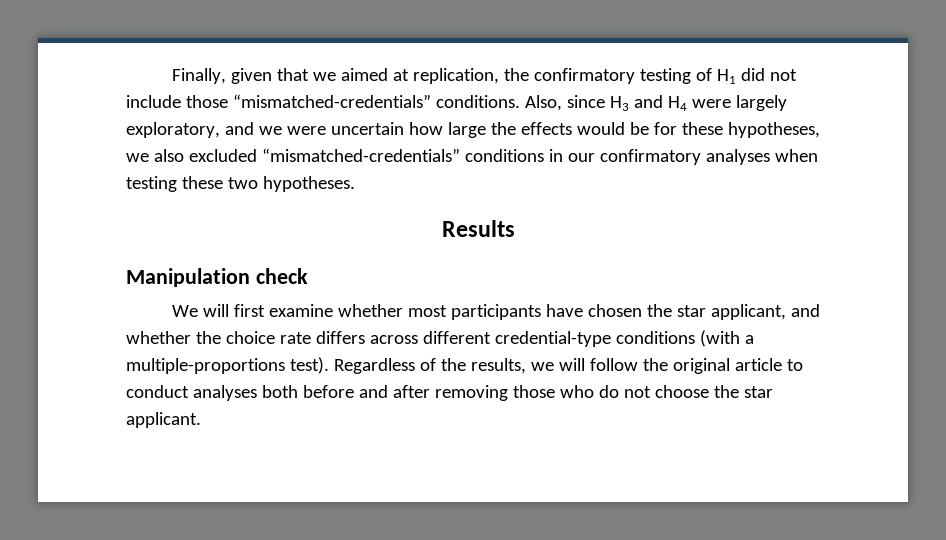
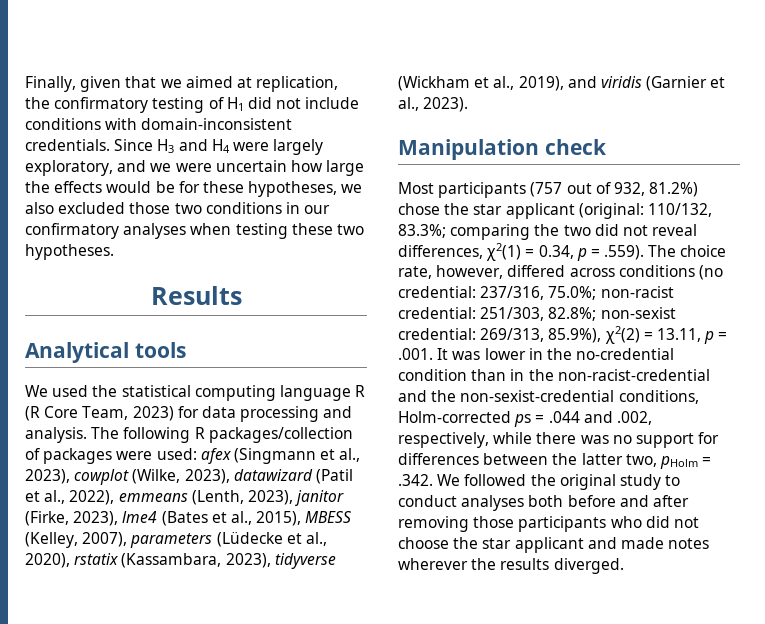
- Finally, given that we aimed at replication, the confirmatory testing of H1 did not include those “mismatched-credentials” conditions. Also, since H3 and H4 were largely exploratory, and we were uncertain how large the effects would be for these hypotheses, we also excluded “mismatched-credentials” conditions in our confirmatory analyses when testing these two hypotheses.
+ Finally, given that we aimed at replication, the confirmatory testing of H1 did not include conditions with domain-inconsistent credentials. Since H3 and H4 were largely exploratory, and we were uncertain how large the effects would be for these hypotheses, we also excluded those two conditions in our confirmatory analyses when testing these two hypotheses.
+ Analytical tools
+ We used the statistical computing language R (R Core Team, 2023) for data processing and analysis. The following R packages/collection of packages were used: afex (Singmann et al., 2023), cowplot (Wilke, 2023), datawizard (Patil et al., 2022), emmeans (Lenth, 2023), janitor (Firke, 2023), lme4 (Bates et al., 2015), MBESS (Kelley, 2007), parameters (Lüdecke et al., 2020), rstatix (Kassambara, 2023), tidyverse (Wickham et al., 2019), and viridis (Garnier et al., 2023).
  Manipulation check
- We will first examine whether most participants have chosen the star applicant, and whether the choice rate differs across different credential-type conditions (with a multiple-proportions test). Regardless of the results, we will follow the original article to conduct analyses both before and after removing those who do not choose the star applicant.
+ Most participants (757 out of 932, 81.2%) chose the star applicant (original: 110/132, 83.3%; comparing the two did not reveal differences, χ2(1) = 0.34, p = .559). The choice rate, however, differed across conditions (no credential: 237/316, 75.0%; non-racist credential: 251/303, 82.8%; non-sexist credential: 269/313, 85.9%), χ2(2) = 13.11, p = .001. It was lower in the no-credential condition than in the non-racist-credential and the non-sexist-credential conditions, Holm-corrected ps = .044 and .002, respectively, while there was no support for differences between the latter two, pHolm = .342. We followed the original study to conduct analyses both before and after removing those participants who did not choose the star applicant and made notes wherever the results diverged.

